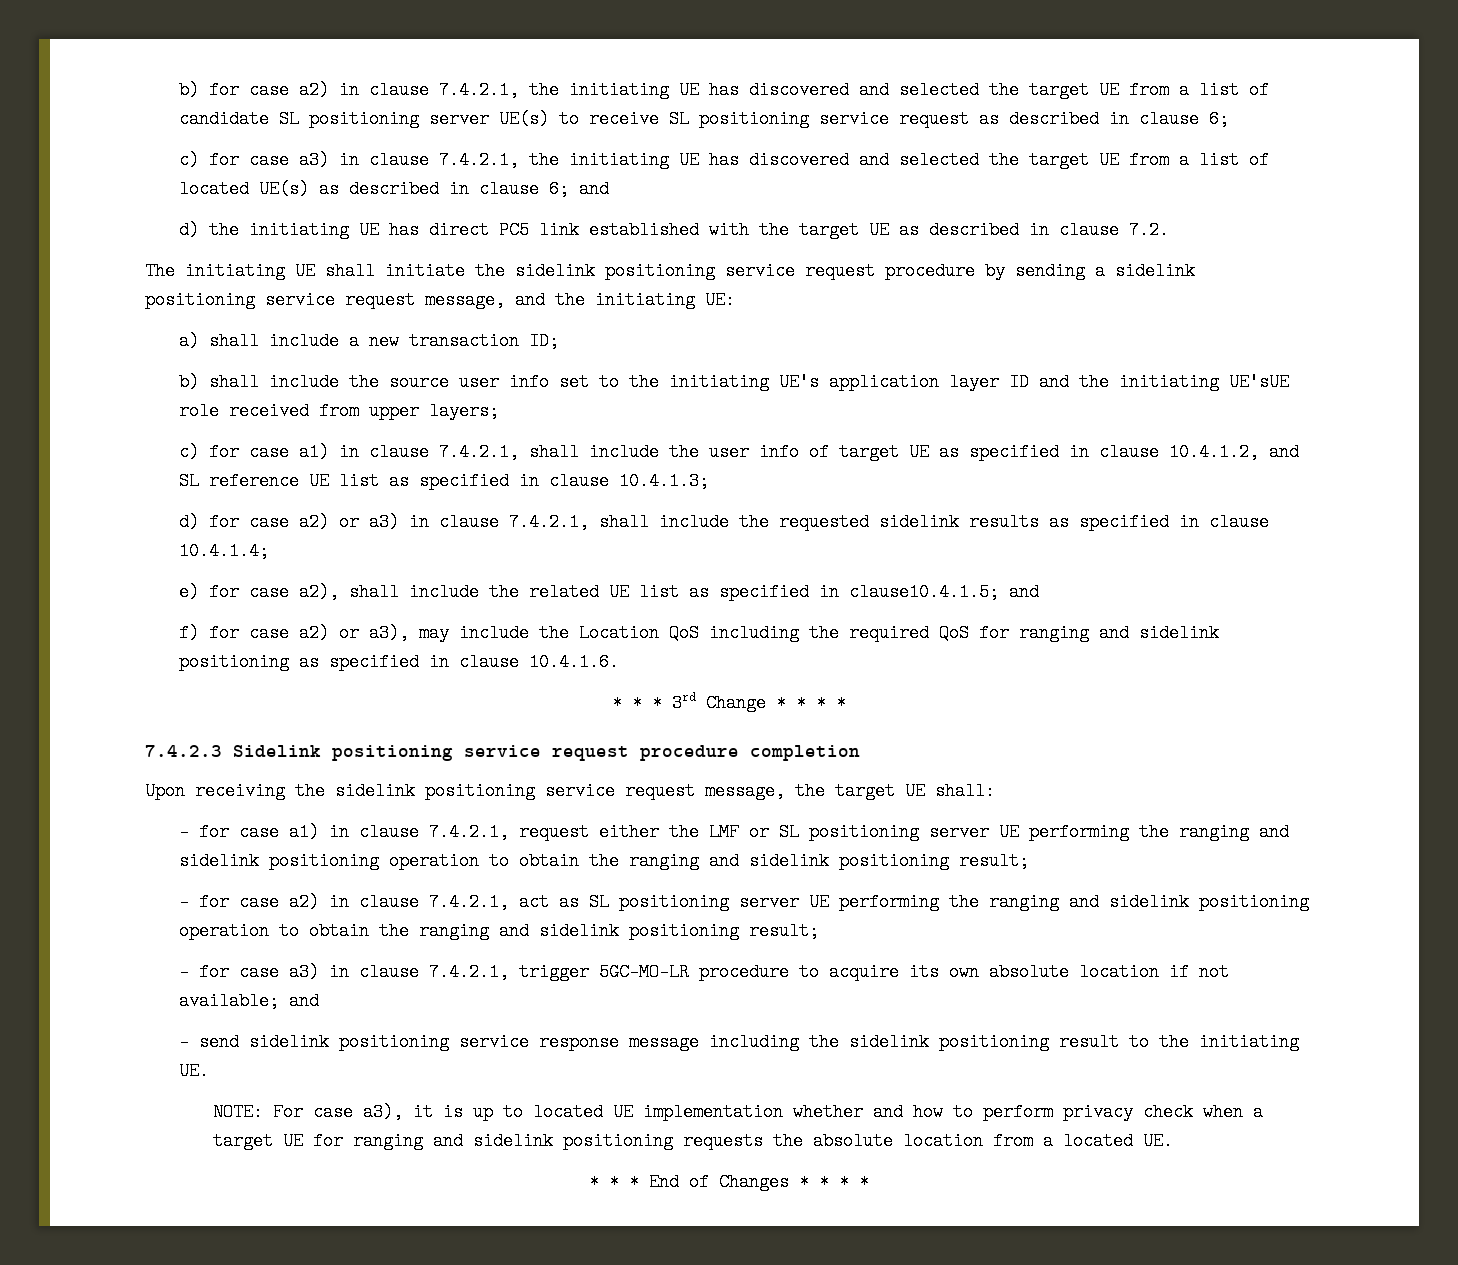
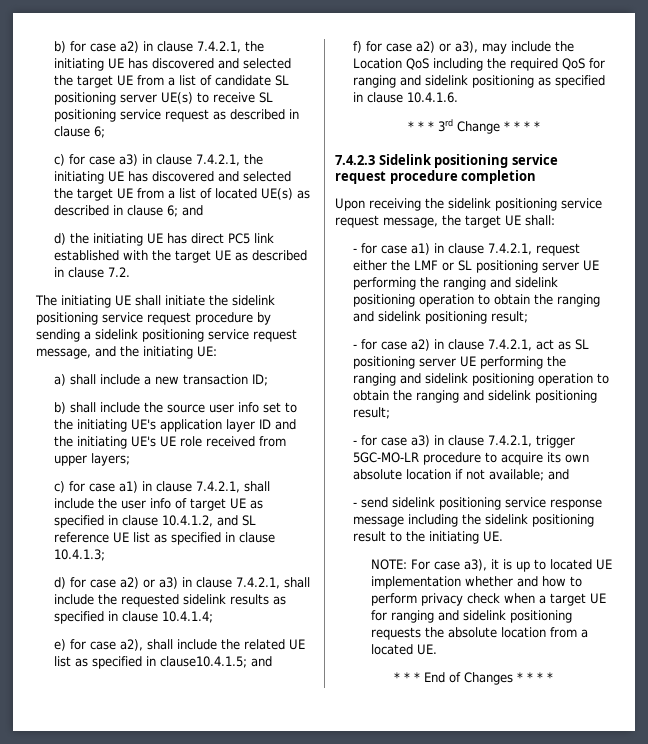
- b) shall include the source user info set to the initiating UE's application layer ID and the initiating UE'sUE role received from upper layers;
+ b) shall include the source user info set to the initiating UE's application layer ID and the initiating UE's UE role received from upper layers;

